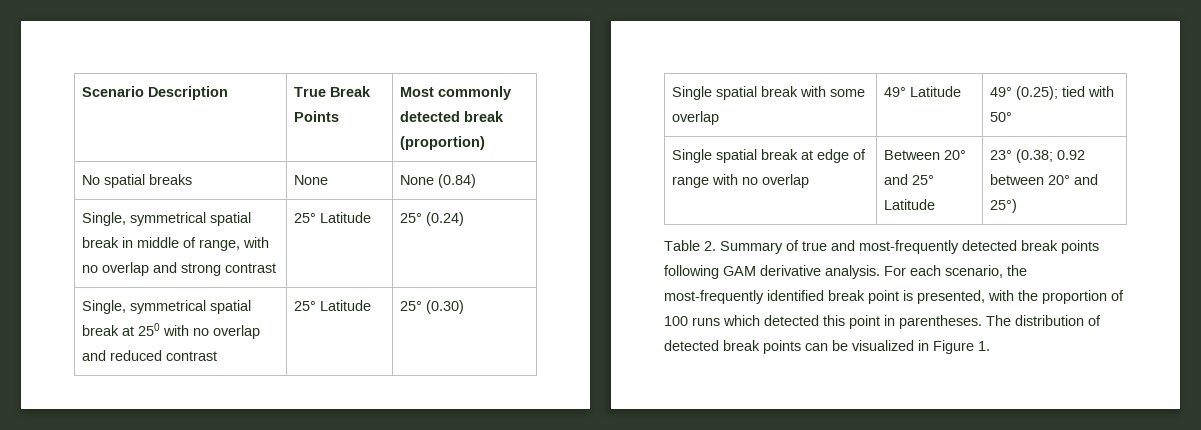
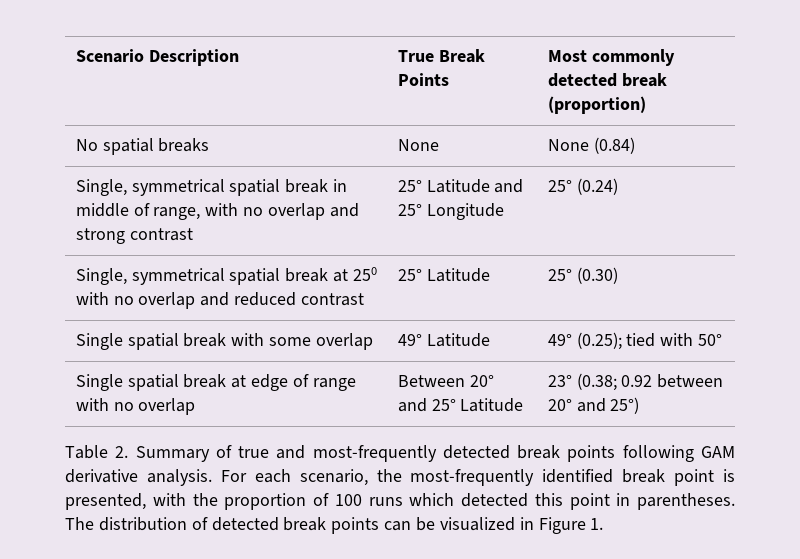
- Single, symmetrical spatial break in middle of range, with no overlap and strong contrast | 25° Latitude | 25° (0.24)
+ Single, symmetrical spatial break in middle of range, with no overlap and strong contrast | 25° Latitude and 25° Longitude | 25° (0.24)

